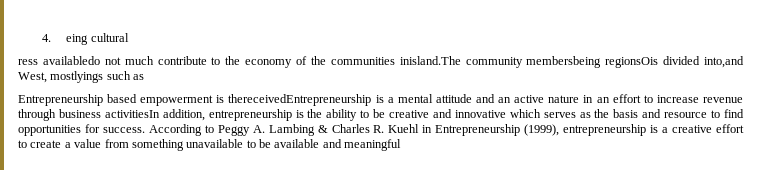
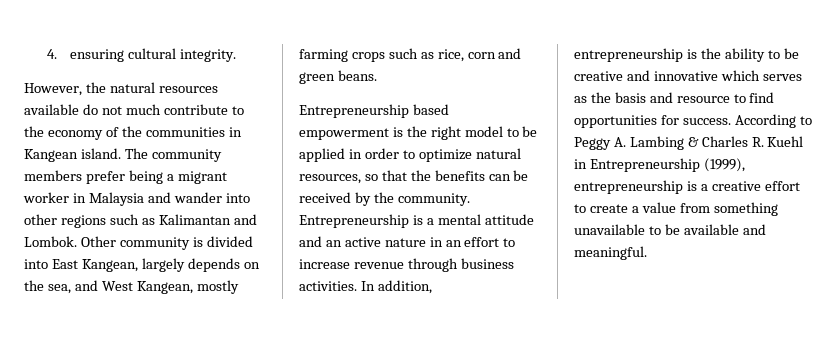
- 4. eing cultural
- ress availabledo not much contribute to the economy of the communities inisland.The community membersbeing regionsOis divided into,and West, mostlyings such as
- Entrepreneurship based empowerment is thereceivedEntrepreneurship is a mental attitude and an active nature in an effort to increase revenue through business activitiesIn addition, entrepreneurship is the ability to be creative and innovative which serves as the basis and resource to find opportunities for success.
+ 4. ensuring cultural integrity.
+ However, the natural resources available do not much contribute to the economy of the communities in Kangean island. The community members prefer being a migrant worker in Malaysia and wander into other regions such as Kalimantan and Lombok. Other community is divided into East Kangean, largely depends on the sea, and West Kangean, mostly farming crops such as rice, corn and green beans.
+ Entrepreneurship based empowerment is the right model to be applied in order to optimize natural resources, so that the benefits can be received by the community. Entrepreneurship is a mental attitude and an active nature in an effort to increase revenue through business activities. In addition, entrepreneurship is the ability to be creative and innovative which serves as the basis and resource to find opportunities for success.
- According to Peggy A. Lambing & Charles R. Kuehl in Entrepreneurship (1999), entrepreneurship is a creative effort to create a value from something unavailable to be available and meaningful
+ According to Peggy A. Lambing & Charles R. Kuehl in Entrepreneurship (1999), entrepreneurship is a creative effort to create a value from something unavailable to be available and meaningful.

